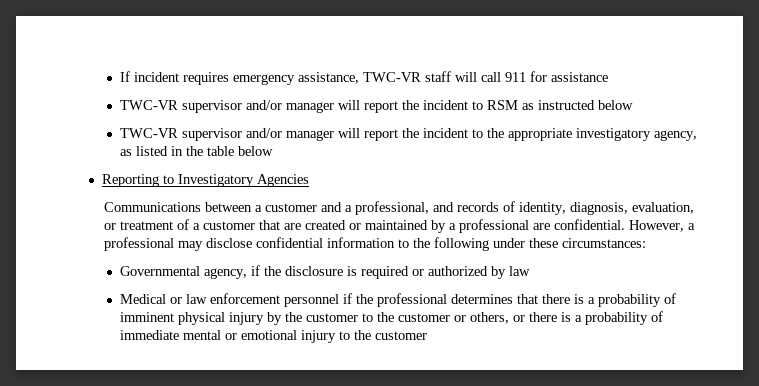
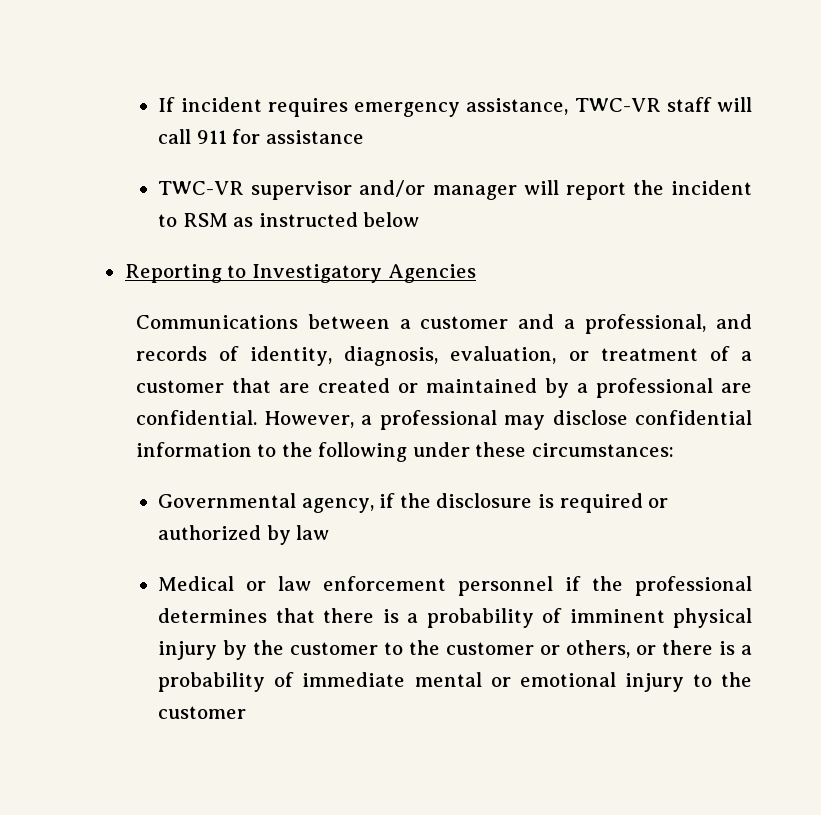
- TWC-VR supervisor and/or manager will report the incident to the appropriate investigatory agency, as listed in the table below

